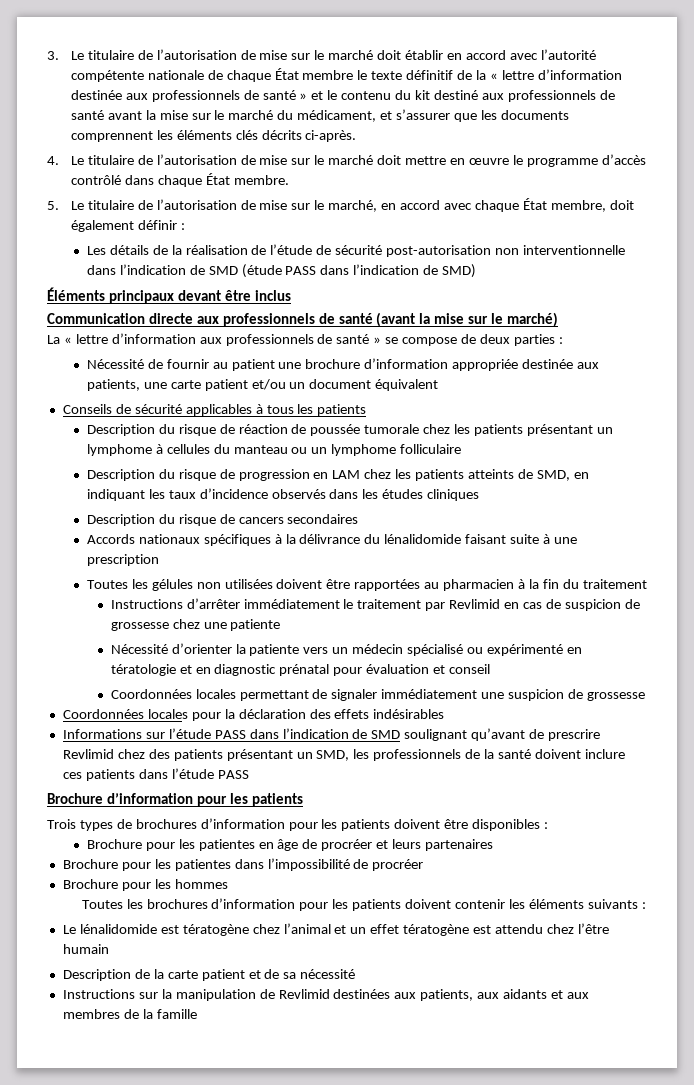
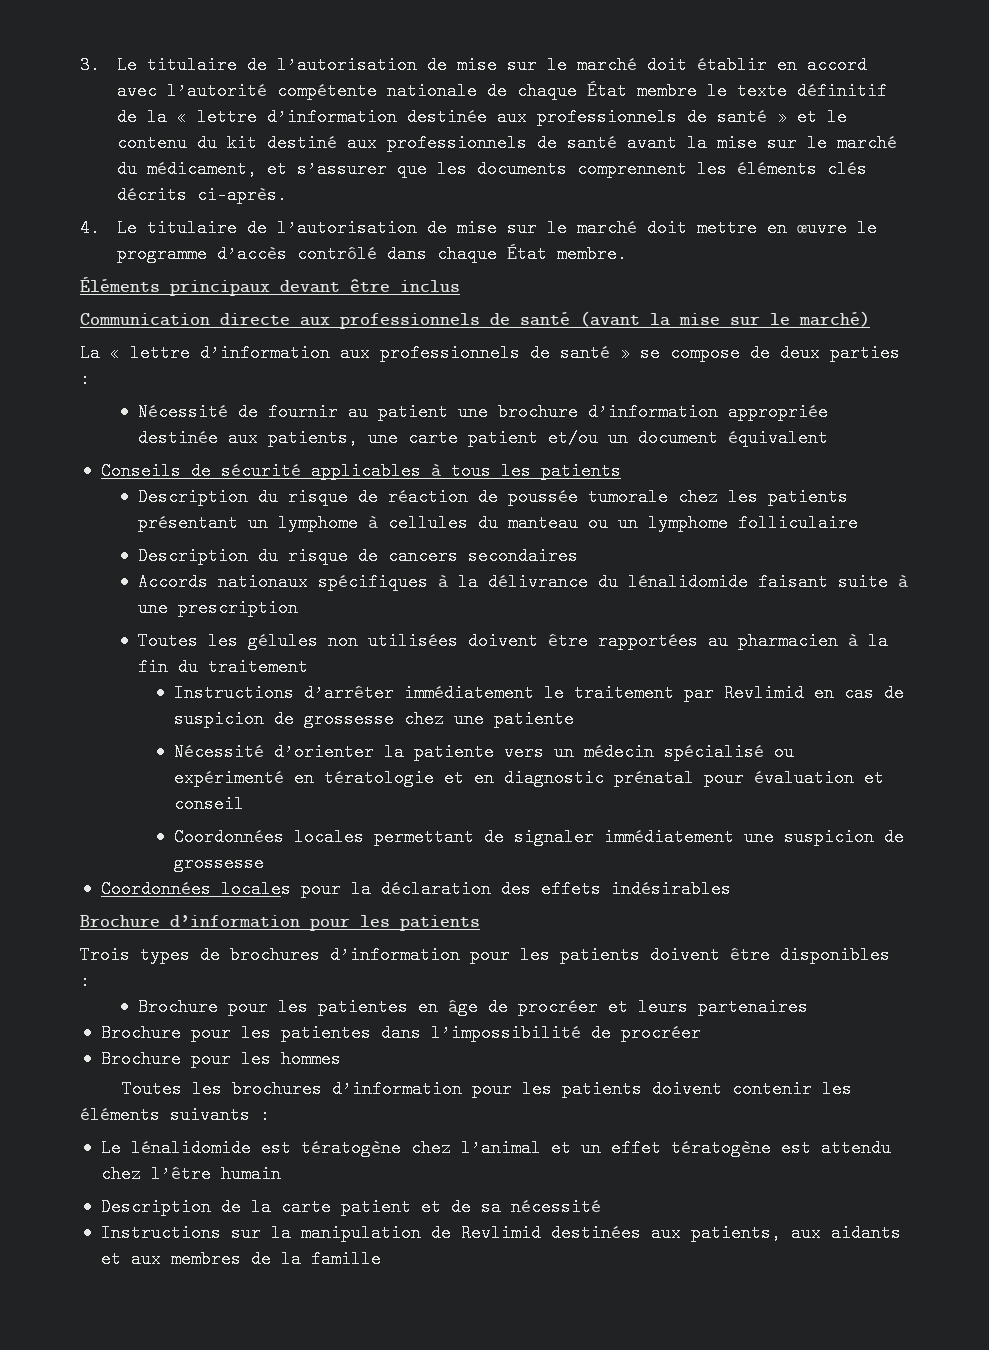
- 5. Le titulaire de l’autorisation de mise sur le marché, en accord avec chaque État membre, doit également définir :
- Les détails de la réalisation de l’étude de sécurité post-autorisation non interventionnelle dans l’indication de SMD (étude PASS dans l’indication de SMD)
- Description du risque de progression en LAM chez les patients atteints de SMD, en indiquant les taux d’incidence observés dans les études cliniques
- Informations sur l’étude PASS dans l’indication de SMD soulignant qu’avant de prescrire Revlimid chez des patients présentant un SMD, les professionnels de la santé doivent inclure ces patients dans l’étude PASS

